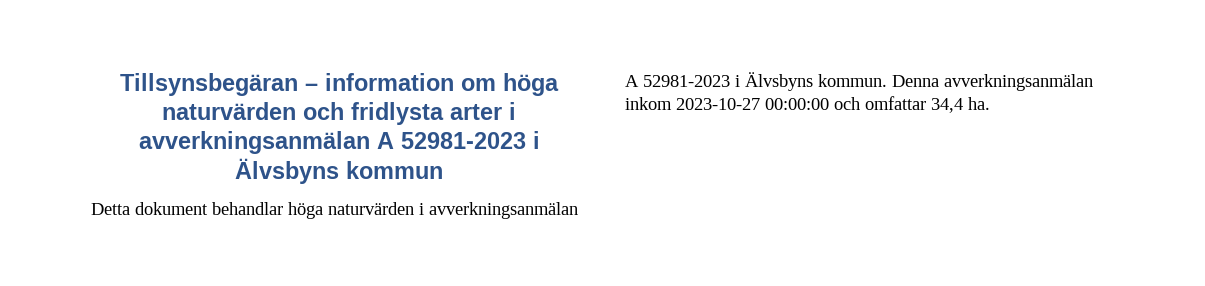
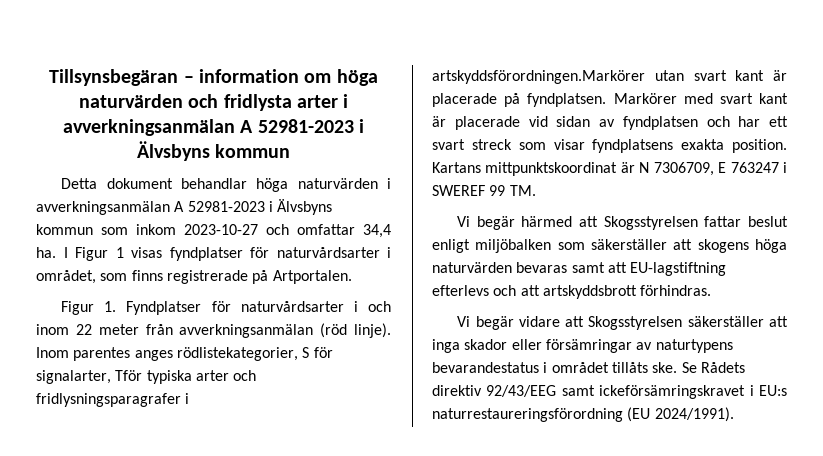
- Detta dokument behandlar höga naturvärden i avverkningsanmälan A 52981-2023 i Älvsbyns kommun. Denna avverkningsanmälan inkom 2023-10-27 00:00:00 och omfattar 34,4 ha.
+ Detta dokument behandlar höga naturvärden i avverkningsanmälan A 52981-2023 i Älvsbyns kommun som inkom 2023-10-27 och omfattar 34,4 ha.
+ I Figur 1 visas fyndplatser för naturvårdsarter i området, som finns registrerade på Artportalen.
+ Figur 1. Fyndplatser för naturvårdsarter i och inom 22 meter från avverkningsanmälan (röd linje). Inom parentes anges rödlistekategorier, S för signalarter, Tför typiska arter och fridlysningsparagrafer i artskyddsförordningen.Markörer utan svart kant är placerade på fyndplatsen. Markörer med svart kant är placerade vid sidan av fyndplatsen och har ett svart streck som visar fyndplatsens exakta position. Kartans mittpunktskoordinat är N 7306709, E 763247 i SWEREF 99 TM.
+ Vi begär härmed att Skogsstyrelsen fattar beslut enligt miljöbalken som säkerställer att skogens höga naturvärden bevaras samt att EU-lagstiftning efterlevs och att artskyddsbrott förhindras.
+ Vi begär vidare att Skogsstyrelsen säkerställer att inga skador eller försämringar av naturtypens bevarandestatus i området tillåts ske. Se Rådets direktiv 92/43/EEG samt ickeförsämringskravet i EU:s naturrestaureringsförordning (EU 2024/1991).

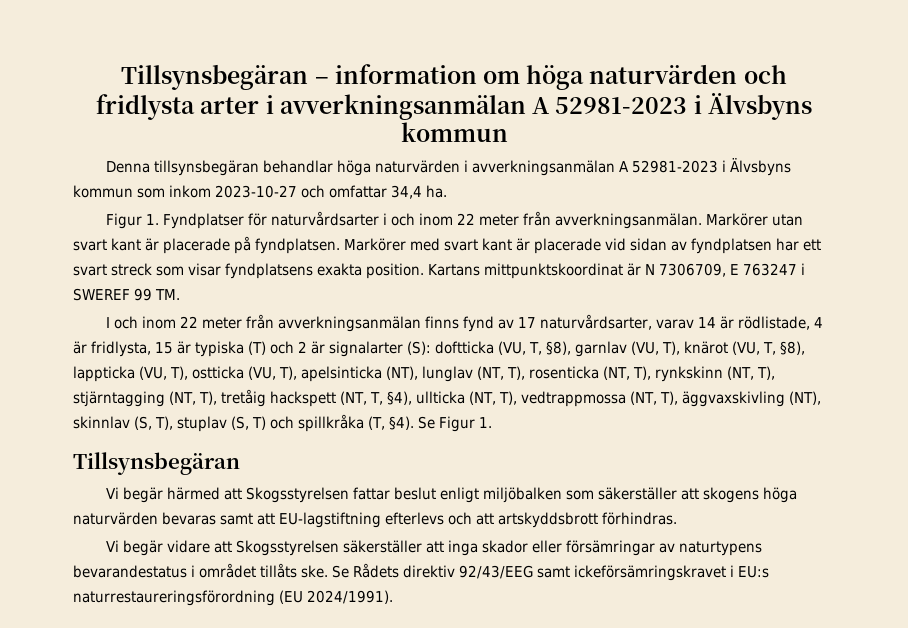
- Detta dokument behandlar höga naturvärden i avverkningsanmälan A 52981-2023 i Älvsbyns kommun som inkom 2023-10-27 och omfattar 34,4 ha. I Figur 1 visas fyndplatser för naturvårdsarter i området, som finns registrerade på Artportalen.
+ Denna tillsynsbegäran behandlar höga naturvärden i avverkningsanmälan A 52981-2023 i Älvsbyns kommun som inkom 2023-10-27 och omfattar 34,4 ha.
- Figur 1. Fyndplatser för naturvårdsarter i och inom 22 meter från avverkningsanmälan (röd linje). Inom parentes anges rödlistekategorier, S för signalarter, Tför typiska arter och fridlysningsparagrafer i artskyddsförordningen.Markörer utan svart kant är placerade på fyndplatsen.
+ Figur 1. Fyndplatser för naturvårdsarter i och inom 22 meter från avverkningsanmälan. Markörer utan svart kant är placerade på fyndplatsen.
- Markörer med svart kant är placerade vid sidan av fyndplatsen och har ett svart streck som visar fyndplatsens exakta position.
+ Markörer med svart kant är placerade vid sidan av fyndplatsen har ett svart streck som visar fyndplatsens exakta position.
+ I och inom 22 meter från avverkningsanmälan finns fynd av 17 naturvårdsarter, varav 14 är rödlistade, 4 är fridlysta, 15 är typiska (T) och 2 är signalarter (S): doftticka (VU, T, §8), garnlav (VU, T), knärot (VU, T, §8), lappticka (VU, T), ostticka (VU, T), apelsinticka (NT), lunglav (NT, T), rosenticka (NT, T), rynkskinn (NT, T), stjärntagging (NT, T), tretåig hackspett (NT, T, §4), ullticka (NT, T), vedtrappmossa (NT, T), äggvaxskivling (NT), skinnlav (S, T), stuplav (S, T) och spillkråka (T, §4). Se Figur 1.
+ Tillsynsbegäran

